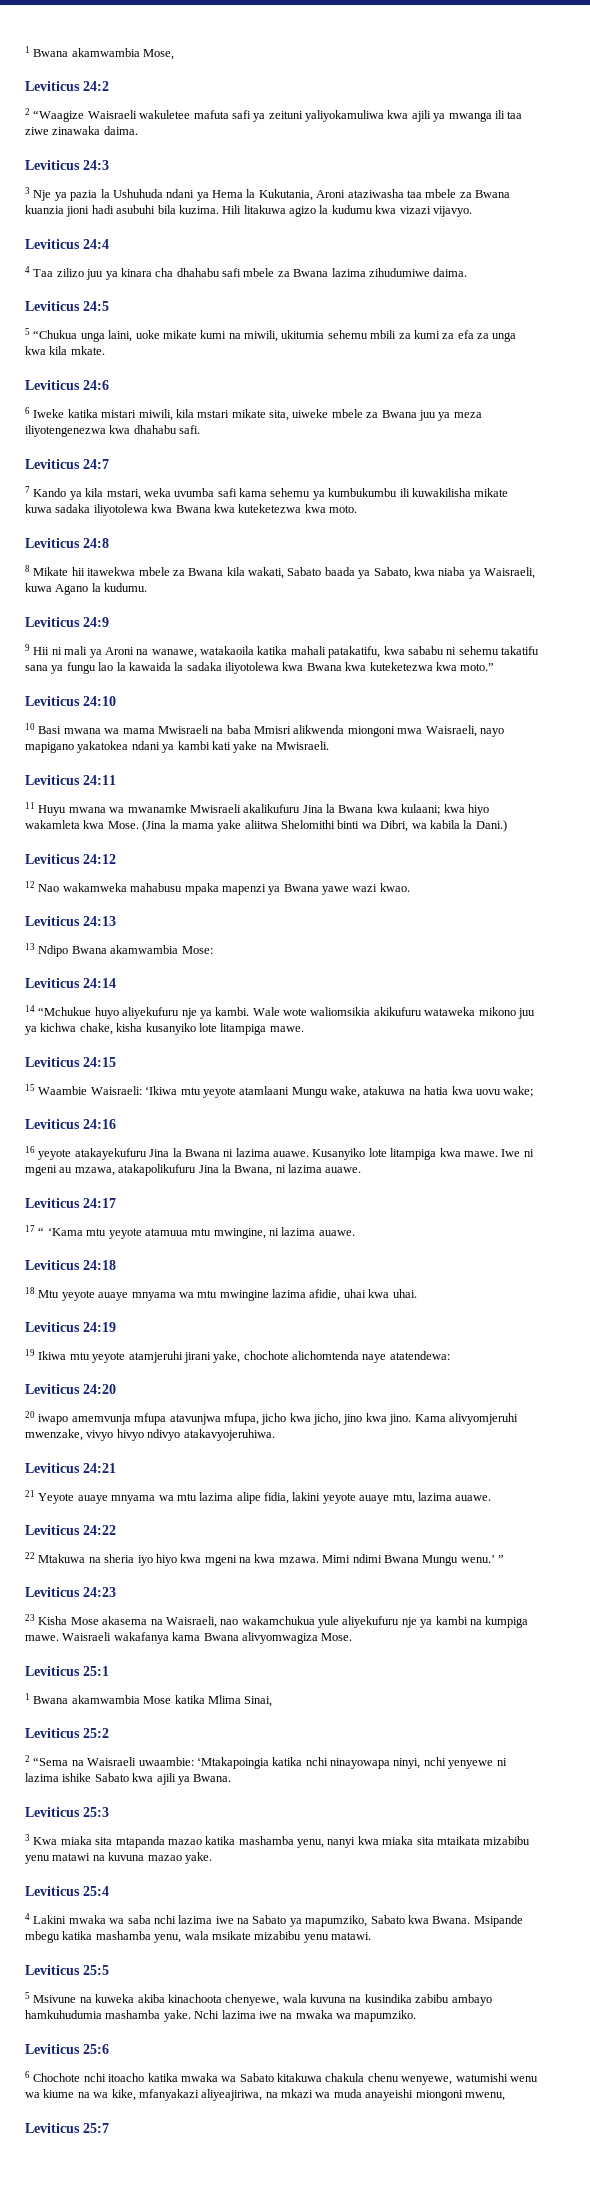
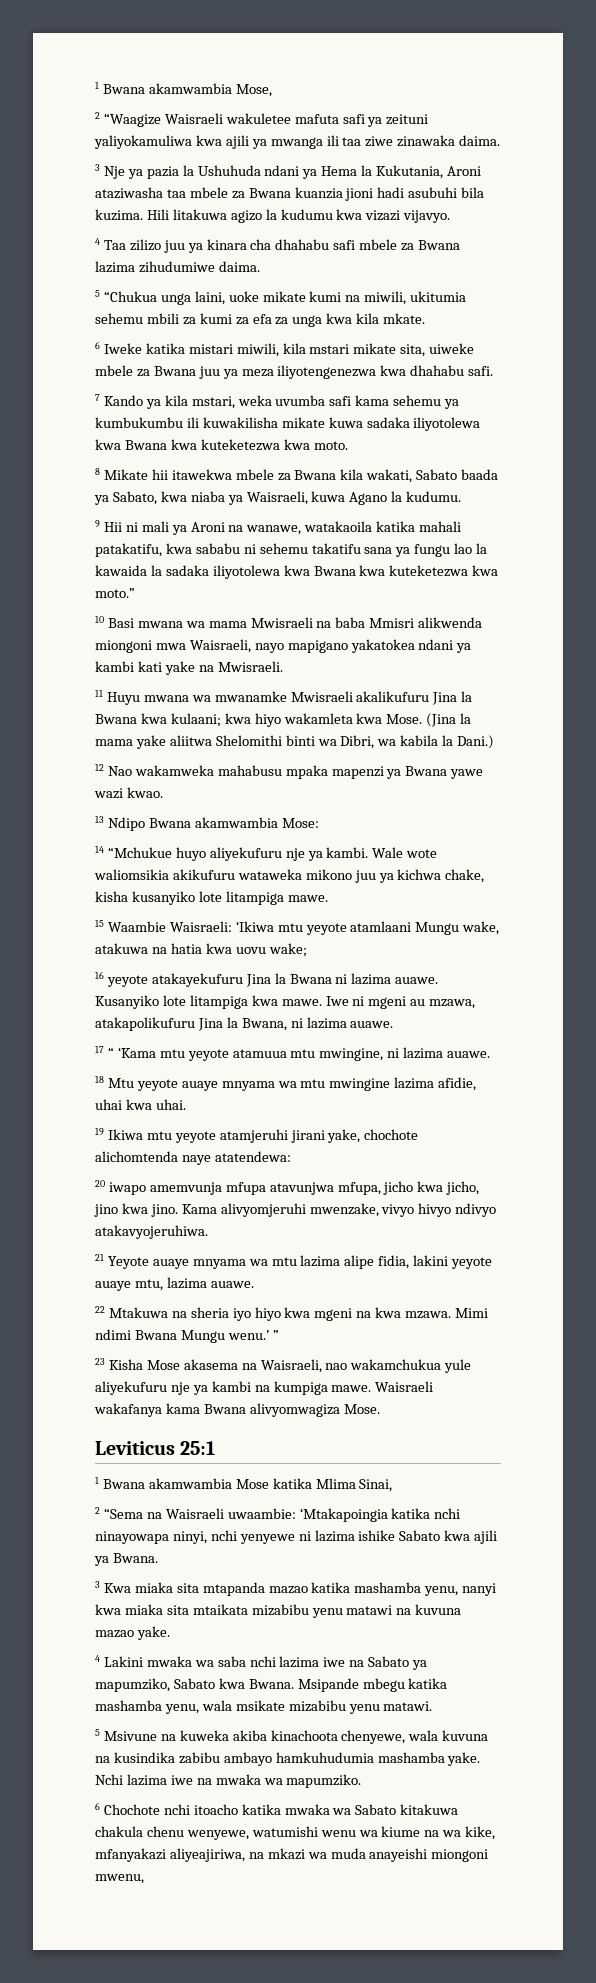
- Leviticus 24:2
- Leviticus 24:3
- Leviticus 24:4
- Leviticus 24:5
- Leviticus 24:6
- Leviticus 24:7
- Leviticus 24:8
- Leviticus 24:9
- Leviticus 24:10
- Leviticus 24:11
- Leviticus 24:12
- Leviticus 24:13
- Leviticus 24:14
- Leviticus 24:15
- Leviticus 24:16
- Leviticus 24:17
- Leviticus 24:18
- Leviticus 24:19
- Leviticus 24:20
- Leviticus 24:21
- Leviticus 24:22
- Leviticus 24:23
- Leviticus 25:2
- Leviticus 25:3
- Leviticus 25:4
- Leviticus 25:5
- Leviticus 25:6
- Leviticus 25:7

